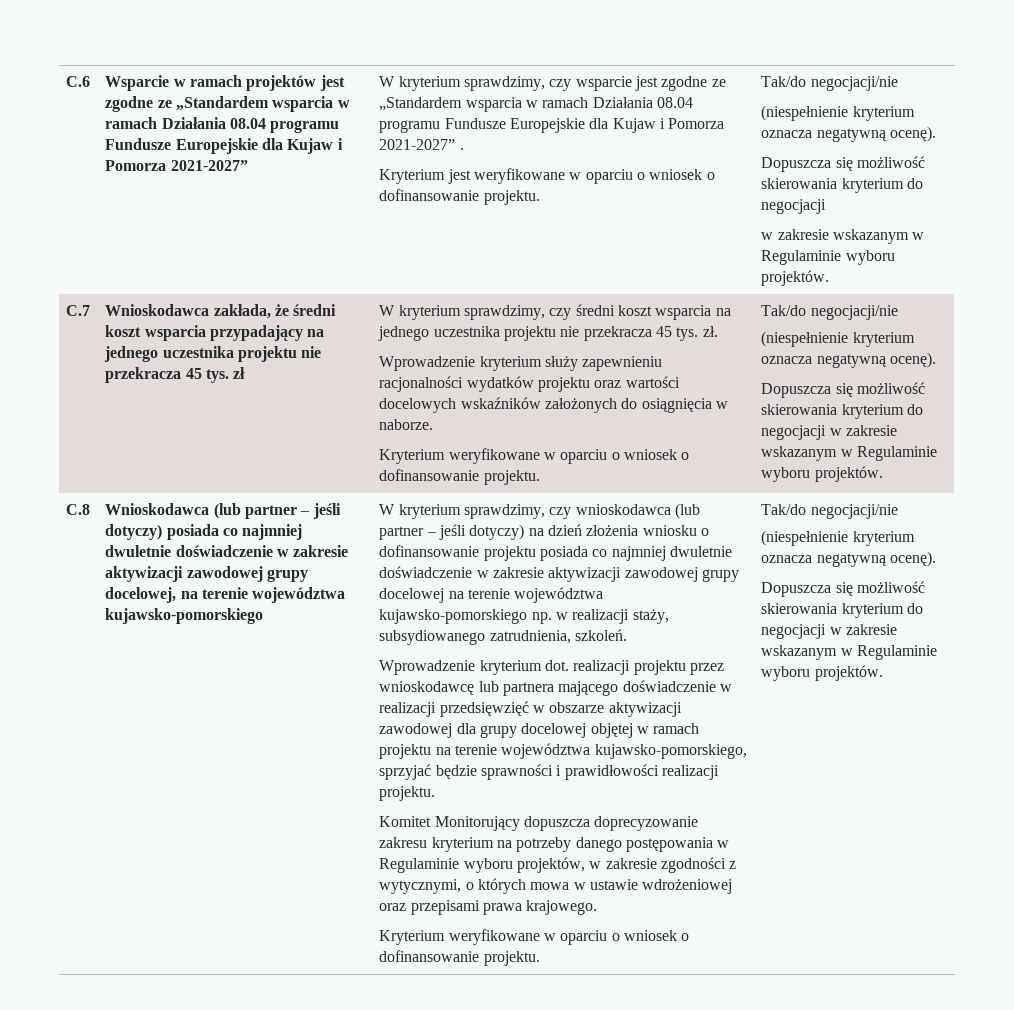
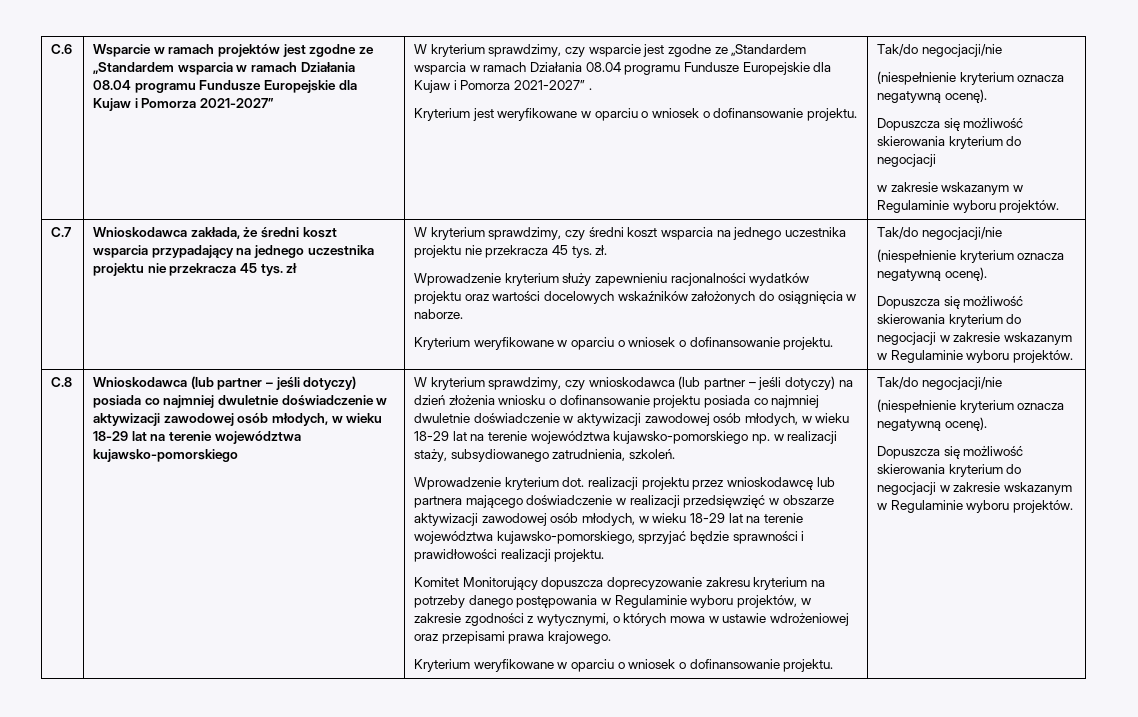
- Wnioskodawca (lub partner – jeśli dotyczy) posiada co najmniej dwuletnie doświadczenie w zakresie aktywizacji zawodowej grupy docelowej, na terenie województwa kujawsko-pomorskiego
+ Wnioskodawca (lub partner – jeśli dotyczy) posiada co najmniej dwuletnie doświadczenie w aktywizacji zawodowej osób młodych, w wieku 18-29 lat na terenie województwa kujawsko-pomorskiego
- W kryterium sprawdzimy, czy wnioskodawca (lub partner – jeśli dotyczy) na dzień złożenia wniosku o dofinansowanie projektu posiada co najmniej dwuletnie doświadczenie w zakresie aktywizacji zawodowej grupy docelowej na terenie województwa kujawsko-pomorskiego np. w realizacji staży, subsydiowanego zatrudnienia, szkoleń.
+ W kryterium sprawdzimy, czy wnioskodawca (lub partner – jeśli dotyczy) na dzień złożenia wniosku o dofinansowanie projektu posiada co najmniej dwuletnie doświadczenie w aktywizacji zawodowej osób młodych, w wieku 18-29 lat na terenie województwa kujawsko-pomorskiego np. w realizacji staży, subsydiowanego zatrudnienia, szkoleń.
- Wprowadzenie kryterium dot. realizacji projektu przez wnioskodawcę lub partnera mającego doświadczenie w realizacji przedsięwzięć w obszarze aktywizacji zawodowej dla grupy docelowej objętej w ramach projektu na terenie województwa kujawsko-pomorskiego, sprzyjać będzie sprawności i prawidłowości realizacji projektu.
+ Wprowadzenie kryterium dot. realizacji projektu przez wnioskodawcę lub partnera mającego doświadczenie w realizacji przedsięwzięć w obszarze aktywizacji zawodowej osób młodych, w wieku 18-29 lat na terenie województwa kujawsko-pomorskiego, sprzyjać będzie sprawności i prawidłowości realizacji projektu.

